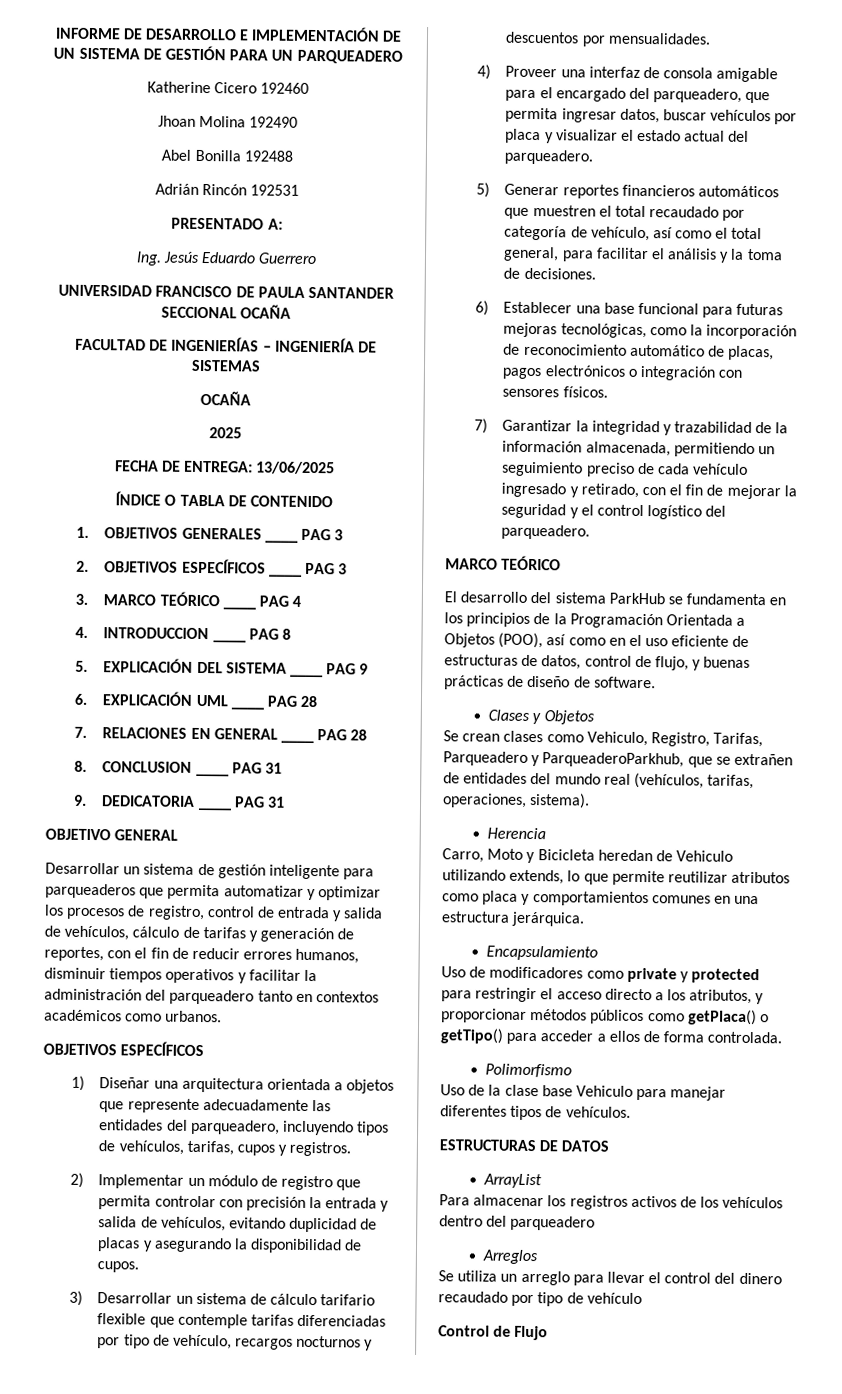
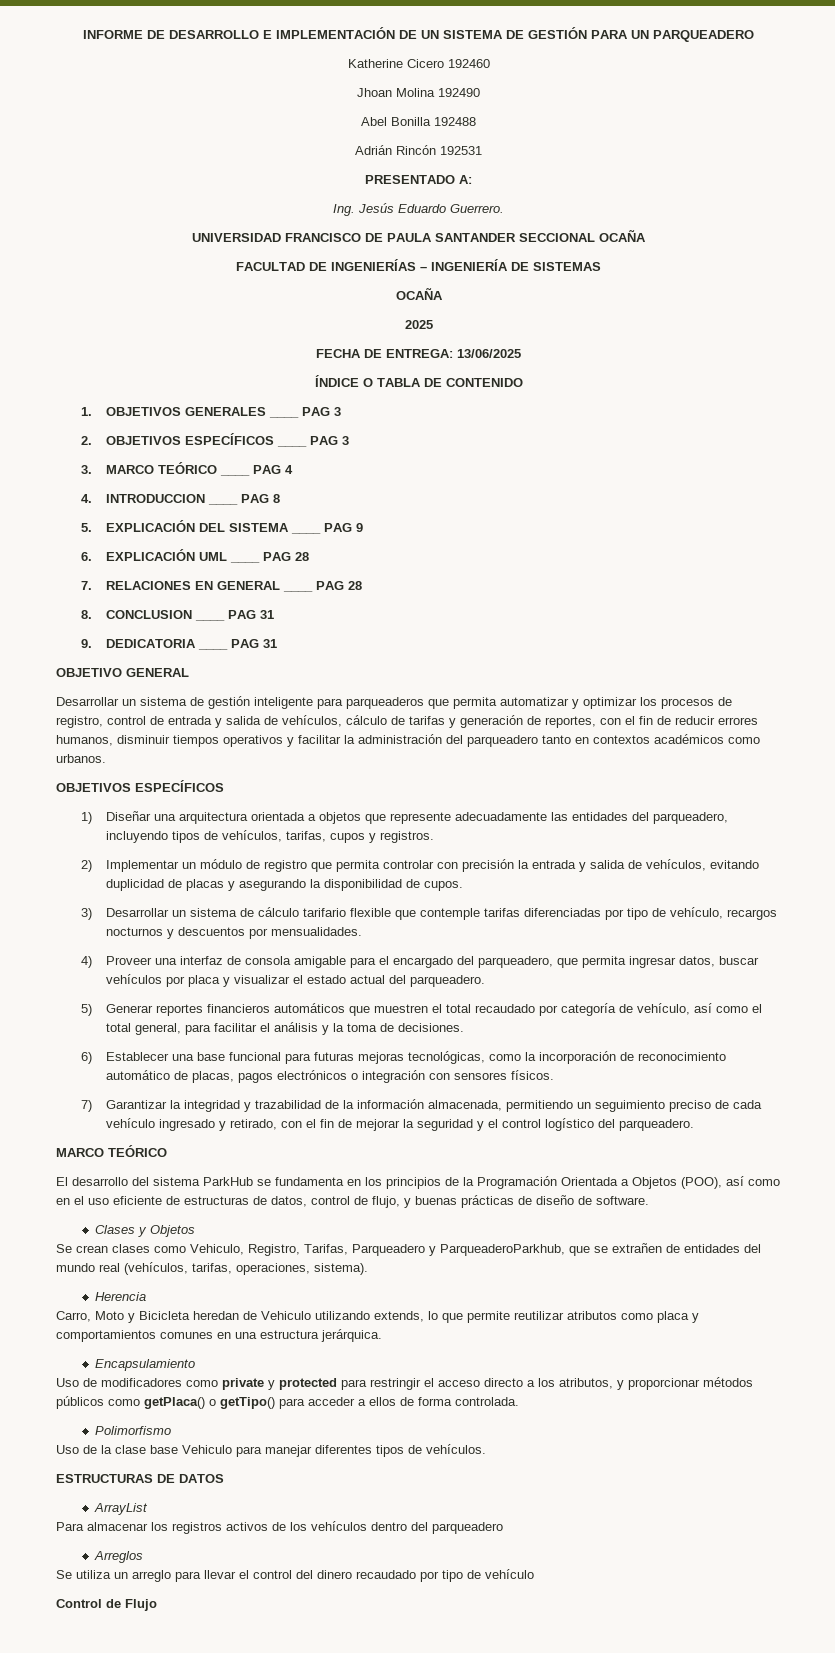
- Ing. Jesús Eduardo Guerrero
+ Ing. Jesús Eduardo Guerrero.

